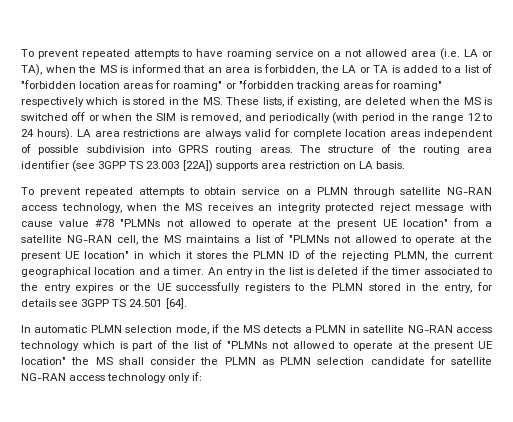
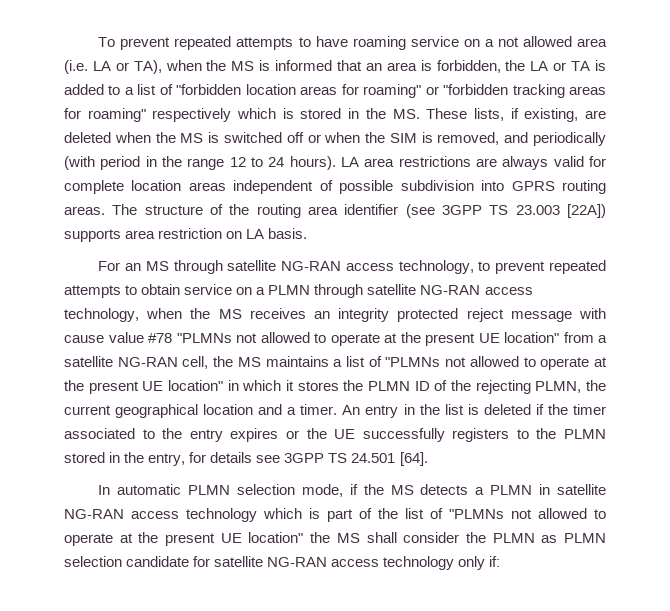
- To prevent repeated attempts to obtain service on a PLMN through satellite NG-RAN access technology, when the MS receives an integrity protected reject message with cause value #78 "PLMNs not allowed to operate at the present UE location" from a satellite NG-RAN cell, the MS maintains a list of "PLMNs not allowed to operate at the present UE location" in which it stores the PLMN ID of the rejecting PLMN, the current geographical location and a timer.
+ For an MS through satellite NG-RAN access technology, to prevent repeated attempts to obtain service on a PLMN through satellite NG-RAN access technology, when the MS receives an integrity protected reject message with cause value #78 "PLMNs not allowed to operate at the present UE location" from a satellite NG-RAN cell, the MS maintains a list of "PLMNs not allowed to operate at the present UE location" in which it stores the PLMN ID of the rejecting PLMN, the current geographical location and a timer.

